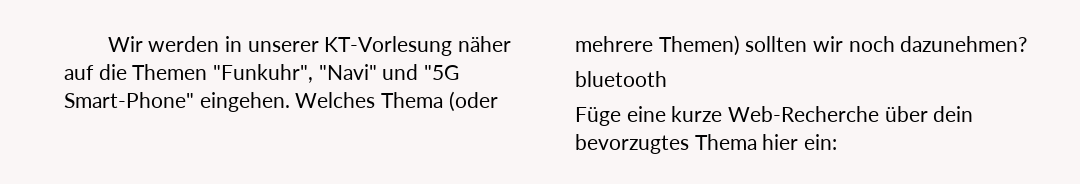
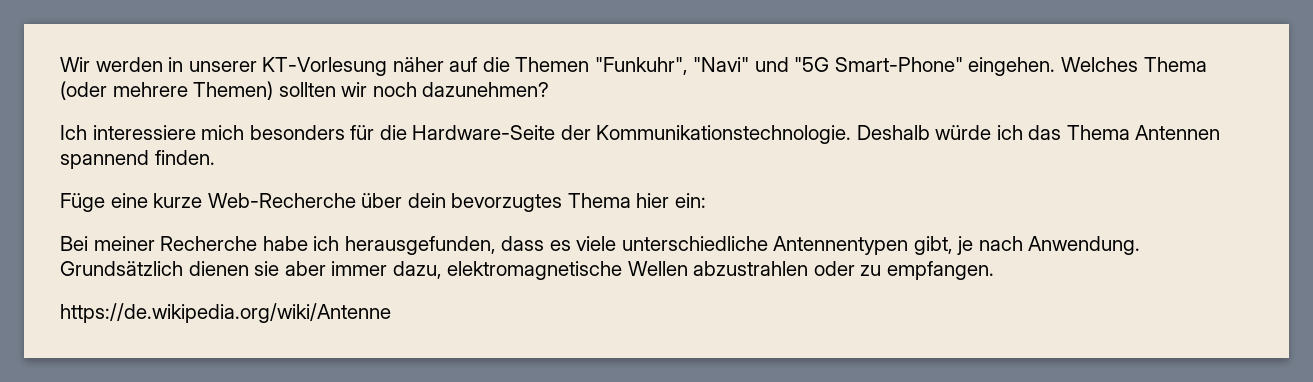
- bluetooth
+ Ich interessiere mich besonders für die Hardware-Seite der Kommunikationstechnologie. Deshalb würde ich das Thema Antennen spannend finden.
+ Bei meiner Recherche habe ich herausgefunden, dass es viele unterschiedliche Antennentypen gibt, je nach Anwendung. Grundsätzlich dienen sie aber immer dazu, elektromagnetische Wellen abzustrahlen oder zu empfangen.
+ https://de.wikipedia.org/wiki/Antenne

